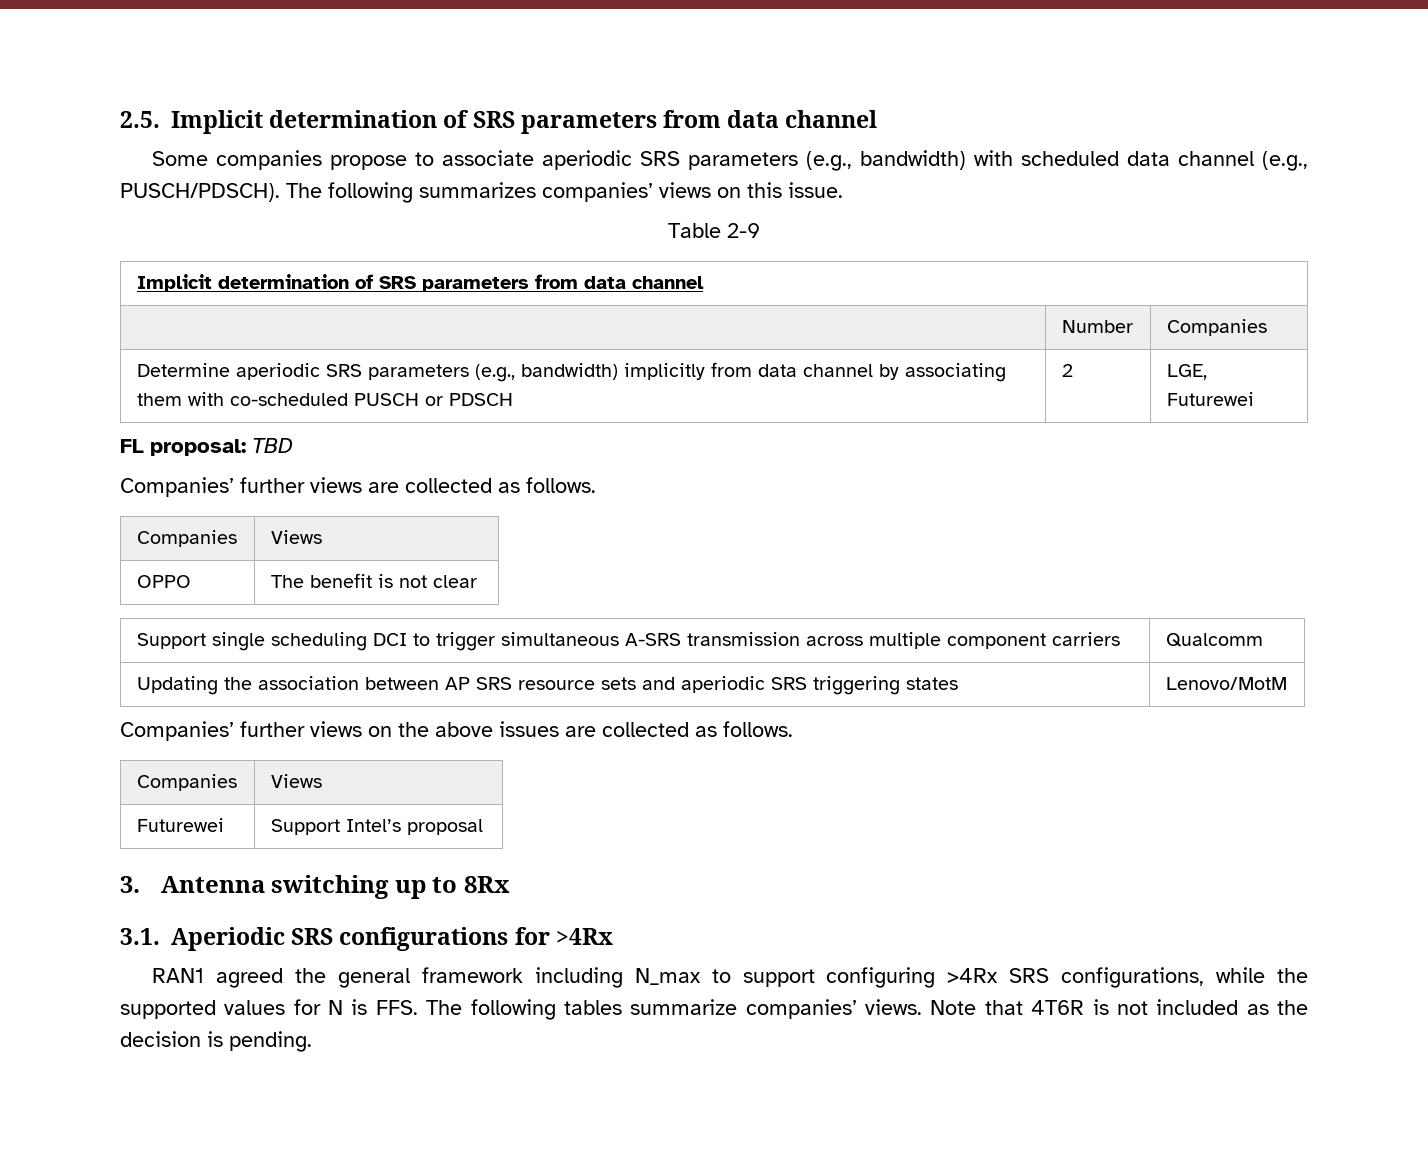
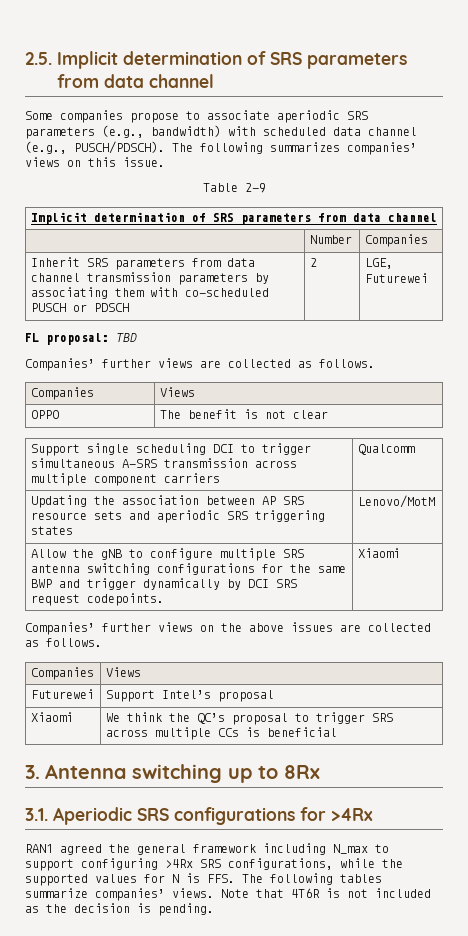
- Determine aperiodic SRS parameters (e.g., bandwidth) implicitly from data channel by associating them with co-scheduled PUSCH or PDSCH | 2 | LGE, Futurewei
+ Inherit SRS parameters from data channel transmission parameters by associating them with co-scheduled PUSCH or PDSCH | 2 | LGE, Futurewei
+ Allow the gNB to configure multiple SRS antenna switching configurations for the same BWP and trigger dynamically by DCI SRS request codepoints. | Xiaomi
+ Xiaomi | We think the QC’s proposal to trigger SRS across multiple CCs is beneficial

